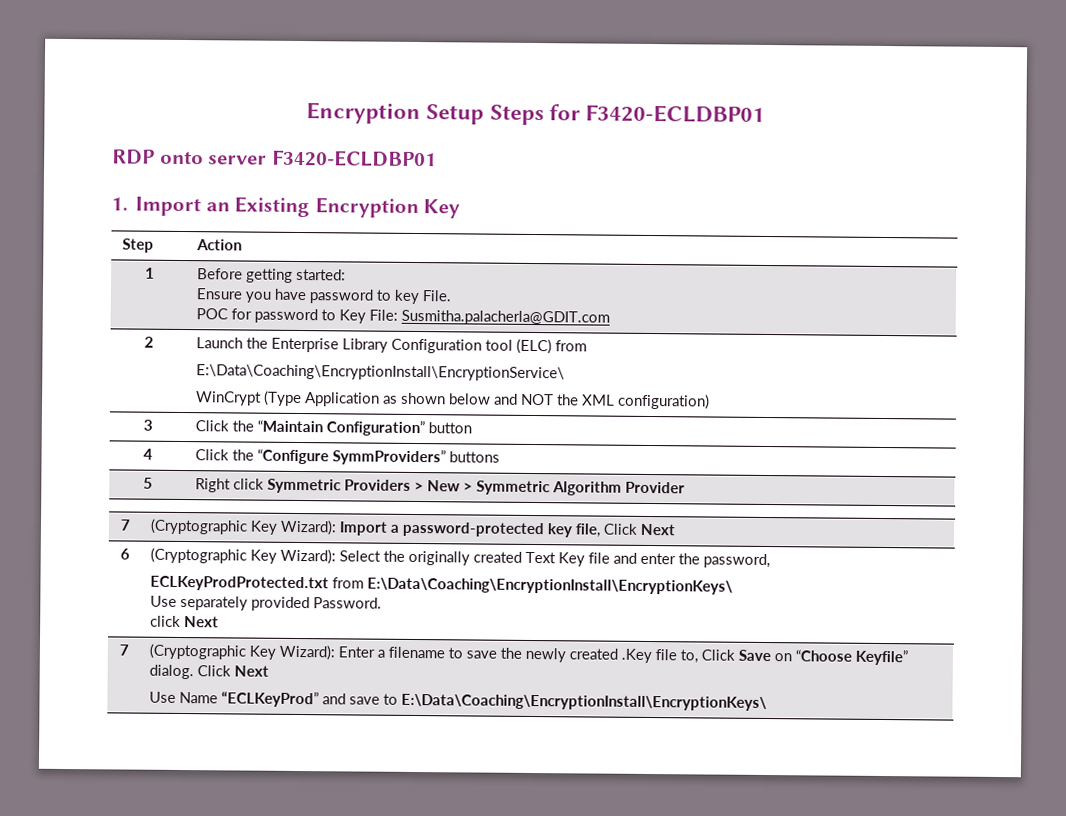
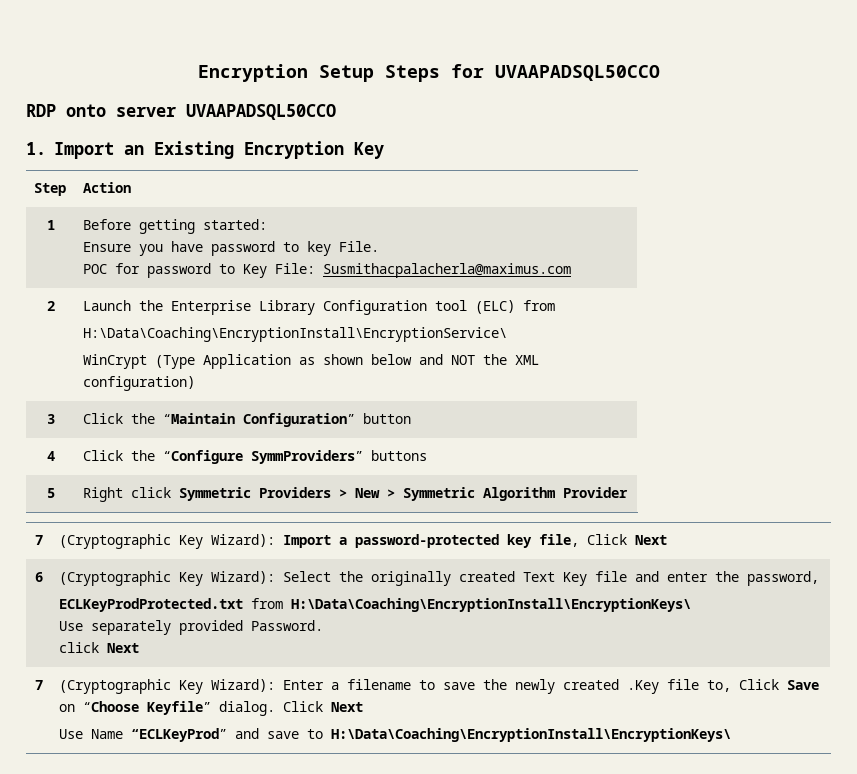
- Encryption Setup Steps for F3420-ECLDBP01
+ Encryption Setup Steps for UVAAPADSQL50CCO
- RDP onto server F3420-ECLDBP01
+ RDP onto server UVAAPADSQL50CCO
  1 | Before getting started:
  Ensure you have password to key File.
- POC for password to Key File: Susmitha.palacherla@GDIT.com
+ POC for password to Key File: Susmithacpalacherla@maximus.com
  2 | Launch the Enterprise Library Configuration tool (ELC) from
- E:\Data\Coaching\EncryptionInstall\EncryptionService\
+ H:\Data\Coaching\EncryptionInstall\EncryptionService\
  6 | (Cryptographic Key Wizard): Select the originally created Text Key file and enter the password,
- ECLKeyProdProtected.txt from E:\Data\Coaching\EncryptionInstall\EncryptionKeys\
+ ECLKeyProdProtected.txt from H:\Data\Coaching\EncryptionInstall\EncryptionKeys\
  7 | (Cryptographic Key Wizard): Enter a filename to save the newly created .Key file to, Click Save on “Choose Keyfile” dialog. Click Next
- Use Name “ECLKeyProd” and save to E:\Data\Coaching\EncryptionInstall\EncryptionKeys\
+ Use Name “ECLKeyProd” and save to H:\Data\Coaching\EncryptionInstall\EncryptionKeys\

